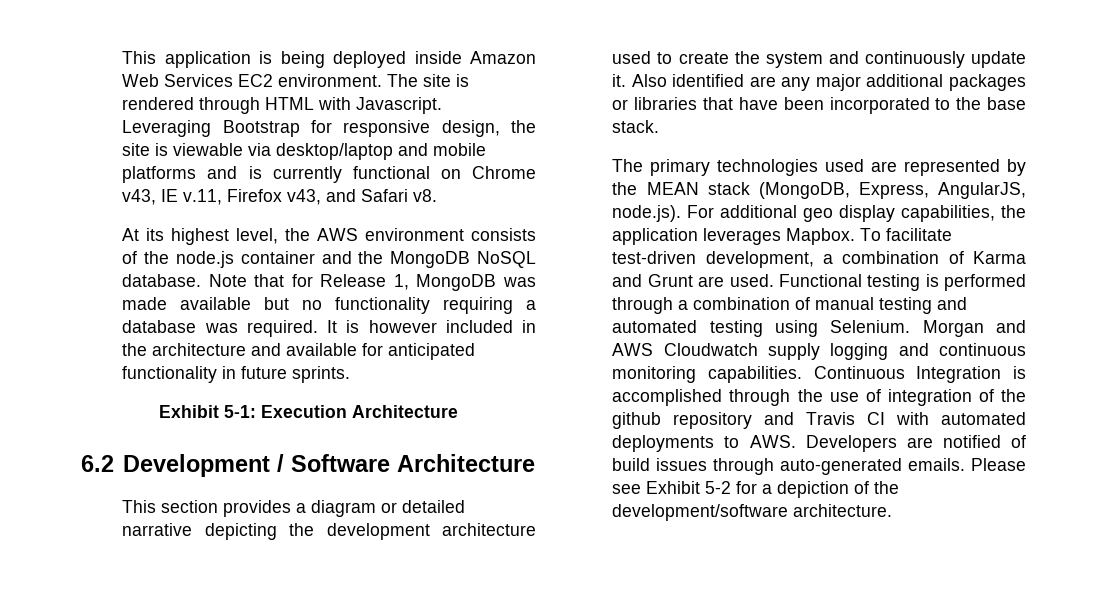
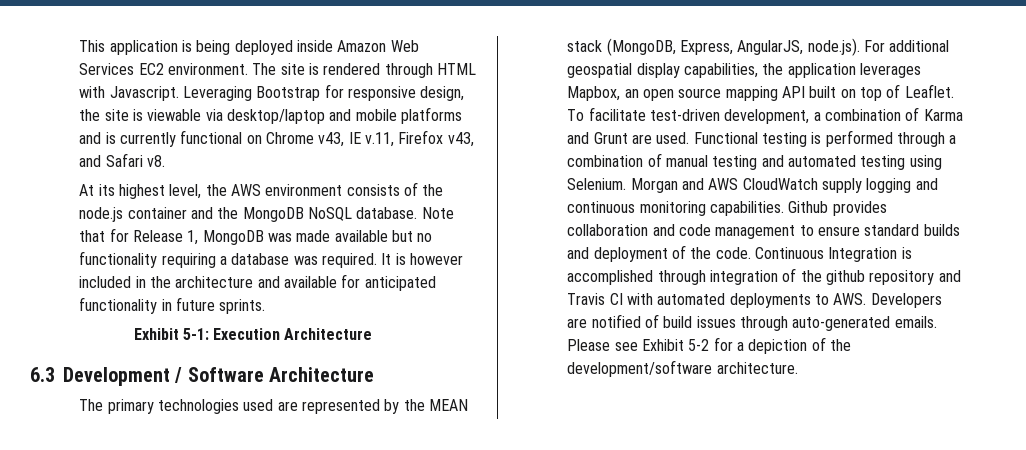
- 6.2 Development / Software Architecture
+ 6.3 Development / Software Architecture
- This section provides a diagram or detailed narrative depicting the development architecture used to create the system and continuously update it. Also identified are any major additional packages or libraries that have been incorporated to the base stack.
- The primary technologies used are represented by the MEAN stack (MongoDB, Express, AngularJS, node.js). For additional geo display capabilities, the application leverages Mapbox.
+ The primary technologies used are represented by the MEAN stack (MongoDB, Express, AngularJS, node.js). For additional geospatial display capabilities, the application leverages Mapbox, an open source mapping API built on top of Leaflet.
- Morgan and AWS Cloudwatch supply logging and continuous monitoring capabilities.
+ Morgan and AWS CloudWatch supply logging and continuous monitoring capabilities.
+ Github provides collaboration and code management to ensure standard builds and deployment of the code.
- Continuous Integration is accomplished through the use of integration of the github repository and Travis CI with automated deployments to AWS. Developers are notified of build issues through auto-generated emails.
+ Continuous Integration is accomplished through integration of the github repository and Travis CI with automated deployments to AWS. Developers are notified of build issues through auto-generated emails.

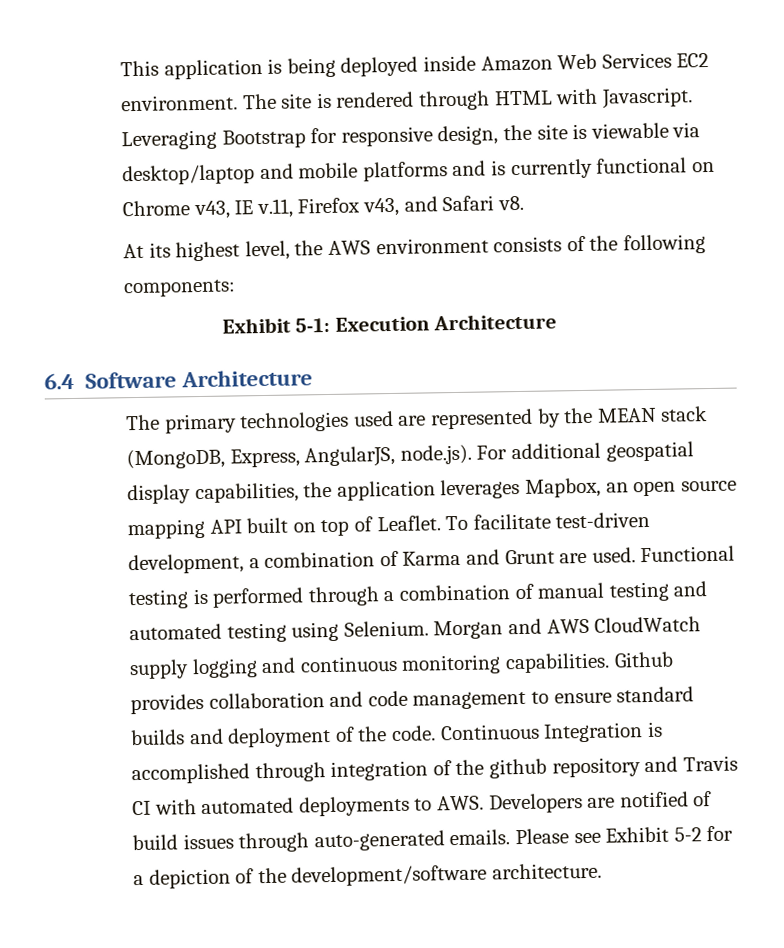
- At its highest level, the AWS environment consists of the node.js container and the MongoDB NoSQL database. Note that for Release 1, MongoDB was made available but no functionality requiring a database was required. It is however included in the architecture and available for anticipated functionality in future sprints.
+ At its highest level, the AWS environment consists of the following components:
- 6.3 Development / Software Architecture
+ 6.4 Software Architecture

